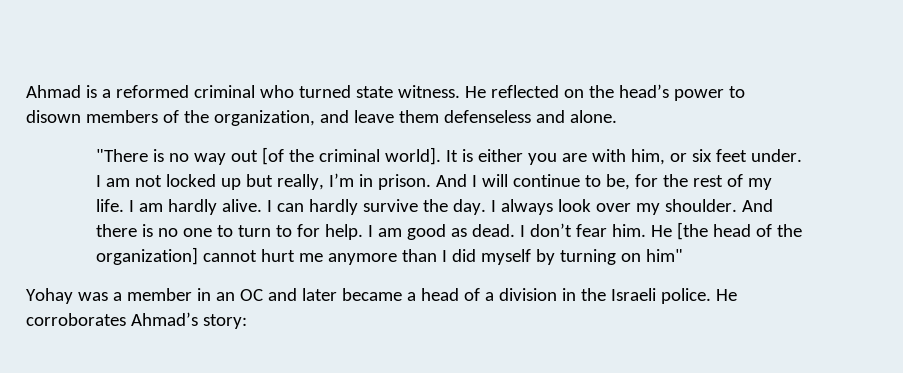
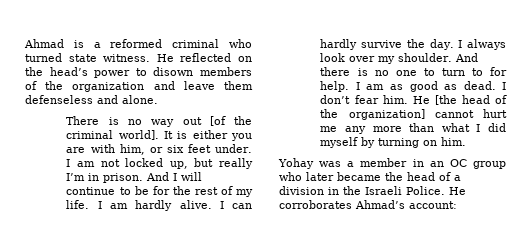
- He reflected on the head’s power to disown members of the organization, and leave them defenseless and alone.
+ He reflected on the head’s power to disown members of the organization and leave them defenseless and alone.
- "There is no way out [of the criminal world].
+ There is no way out [of the criminal world].
- I am not locked up but really, I’m in prison.
+ I am not locked up, but really I’m in prison.
- And I will continue to be, for the rest of my life.
+ And I will continue to be for the rest of my life.
- I am good as dead.
+ I am as good as dead.
- He [the head of the organization] cannot hurt me anymore than I did myself by turning on him"
+ He [the head of the organization] cannot hurt me any more than what I did myself by turning on him.
- Yohay was a member in an OC and later became a head of a division in the Israeli police.
+ Yohay was a member in an OC group who later became the head of a division in the Israeli Police.
- He corroborates Ahmad’s story:
+ He corroborates Ahmad’s account:

